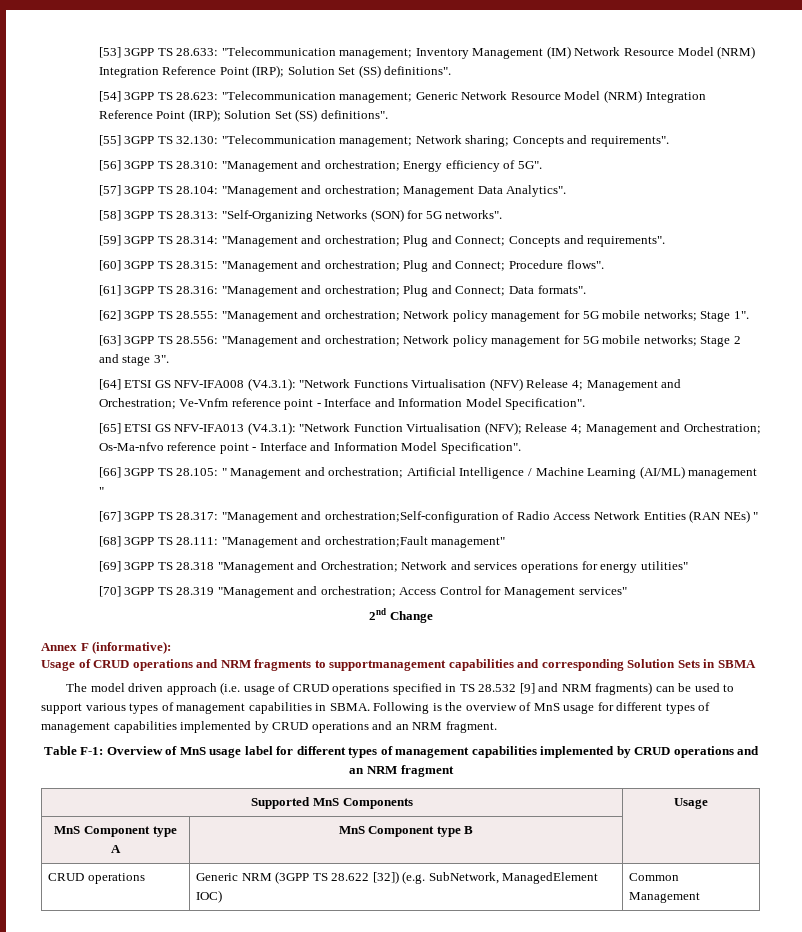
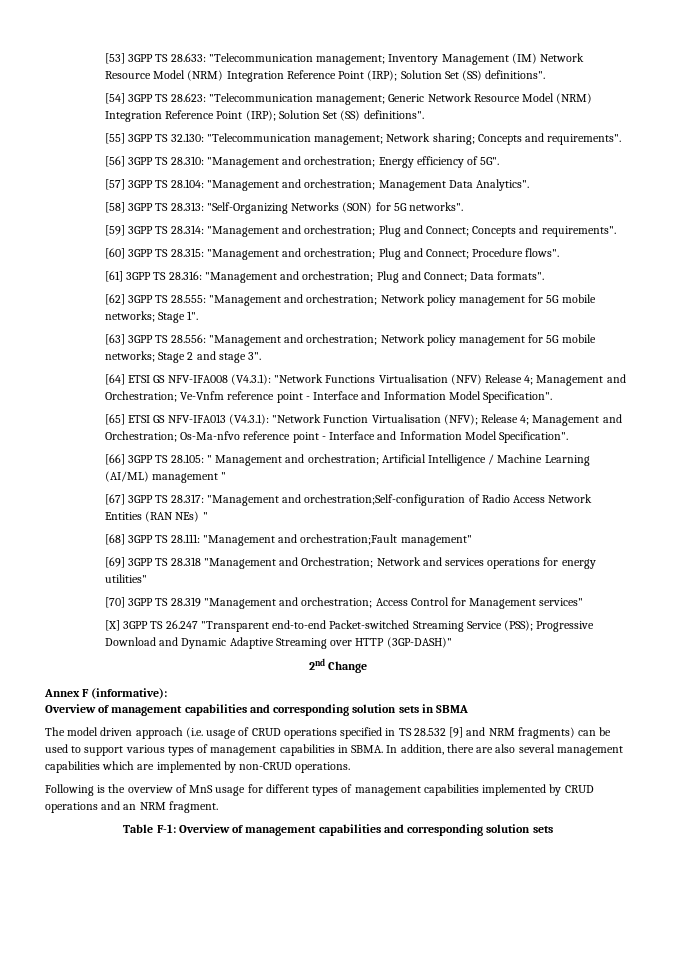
+ [X] 3GPP TS 26.247 "Transparent end-to-end Packet-switched Streaming Service (PSS); Progressive Download and Dynamic Adaptive Streaming over HTTP (3GP-DASH)"
- Usage of CRUD operations and NRM fragments to supportmanagement capabilities and corresponding Solution Sets in SBMA
+ Overview of management capabilities and corresponding solution sets in SBMA
- The model driven approach (i.e. usage of CRUD operations specified in TS 28.532 [9] and NRM fragments) can be used to support various types of management capabilities in SBMA. Following is the overview of MnS usage for different types of management capabilities implemented by CRUD operations and an NRM fragment.
+ The model driven approach (i.e. usage of CRUD operations specified in TS 28.532 [9] and NRM fragments) can be used to support various types of management capabilities in SBMA. In addition, there are also several management capabilities which are implemented by non-CRUD operations.
+ Following is the overview of MnS usage for different types of management capabilities implemented by CRUD operations and an NRM fragment.
- Table F-1: Overview of MnS usage label for different types of management capabilities implemented by CRUD operations and an NRM fragment
- Supported MnS Components | Usage
- MnS Component type A | MnS Component type B |
- CRUD operations | Generic NRM (3GPP TS 28.622 [32]) (e.g. SubNetwork, ManagedElement IOC) | Common Management
+ Table F-1: Overview of management capabilities and corresponding solution sets

